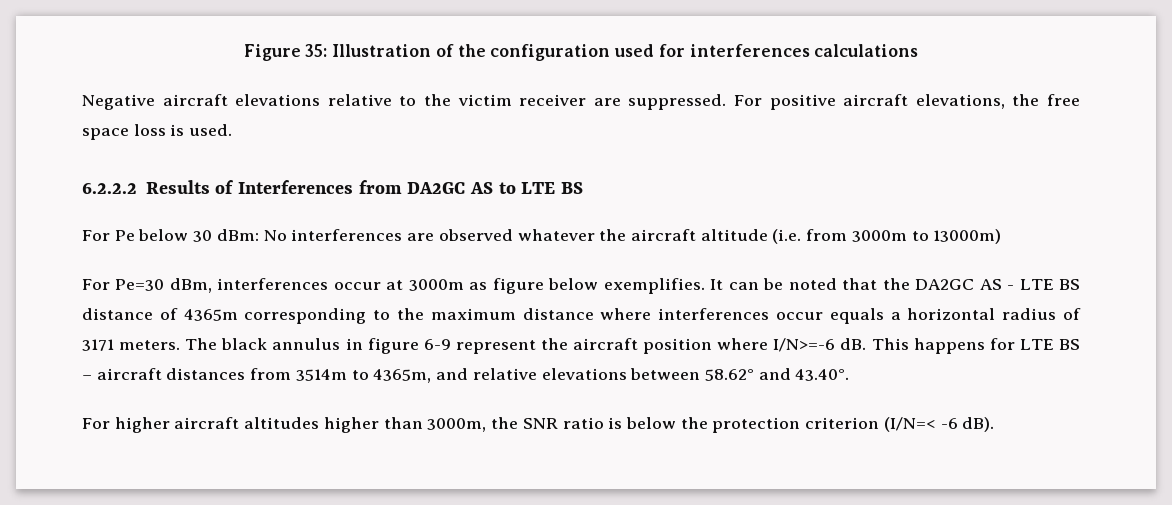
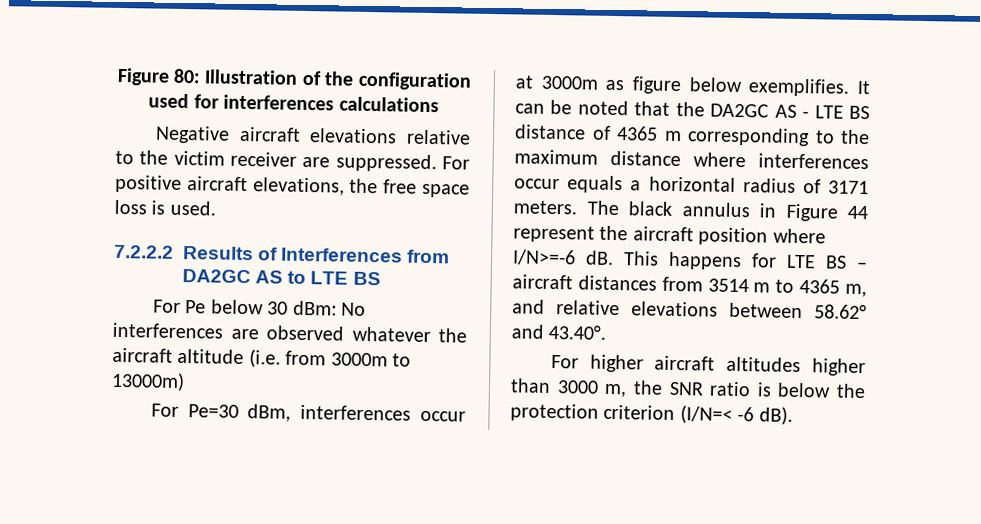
- Figure 35: Illustration of the configuration used for interferences calculations
+ Figure 80: Illustration of the configuration used for interferences calculations
- 6.2.2.2 Results of Interferences from DA2GC AS to LTE BS
+ 7.2.2.2 Results of Interferences from DA2GC AS to LTE BS
- It can be noted that the DA2GC AS - LTE BS distance of 4365m corresponding to the maximum distance where interferences occur equals a horizontal radius of 3171 meters.
+ It can be noted that the DA2GC AS - LTE BS distance of 4365 m corresponding to the maximum distance where interferences occur equals a horizontal radius of 3171 meters.
- The black annulus in figure 6-9 represent the aircraft position where I/N>=-6 dB.
+ The black annulus in Figure 44 represent the aircraft position where I/N>=-6 dB.
- This happens for LTE BS – aircraft distances from 3514m to 4365m, and relative elevations between 58.62° and 43.40°.
+ This happens for LTE BS – aircraft distances from 3514 m to 4365 m, and relative elevations between 58.62° and 43.40°.
- For higher aircraft altitudes higher than 3000m, the SNR ratio is below the protection criterion (I/N=< -6 dB).
+ For higher aircraft altitudes higher than 3000 m, the SNR ratio is below the protection criterion (I/N=< -6 dB).

